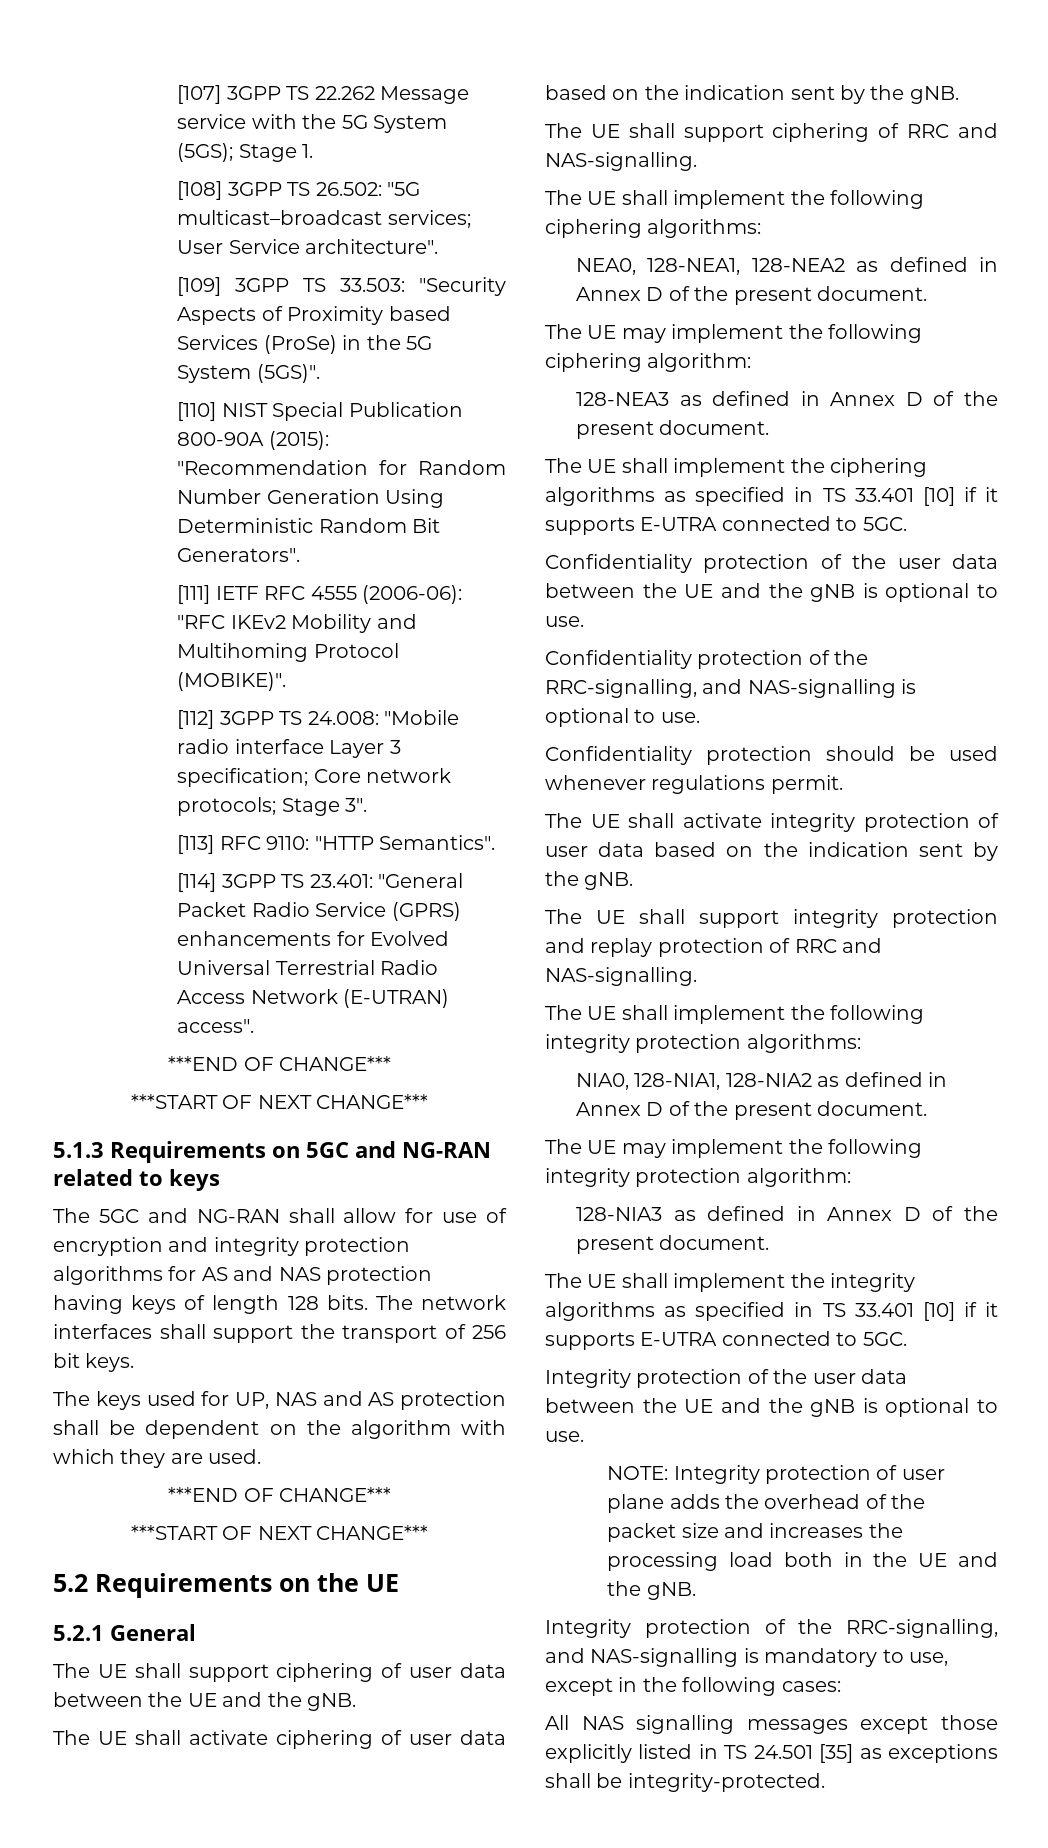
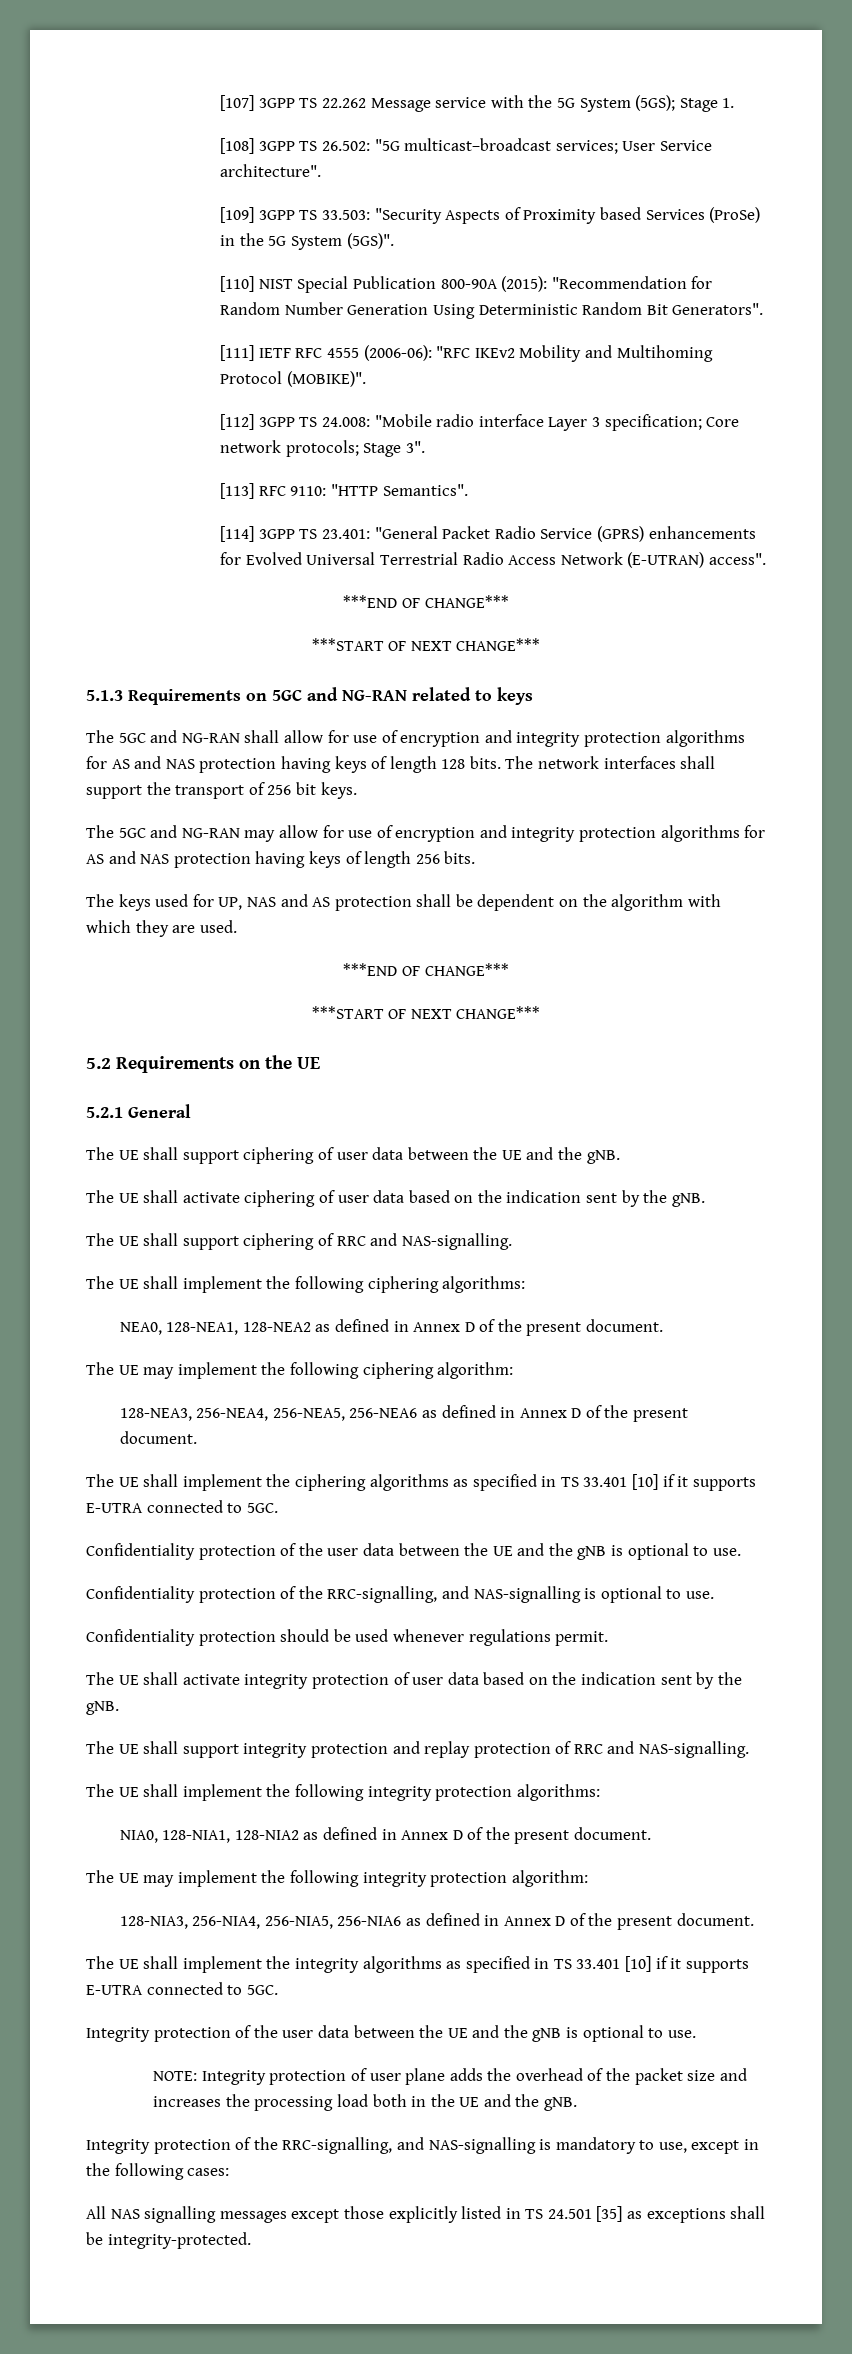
+ The 5GC and NG-RAN may allow for use of encryption and integrity protection algorithms for AS and NAS protection having keys of length 256 bits.
- 128-NEA3 as defined in Annex D of the present document.
+ 128-NEA3, 256-NEA4, 256-NEA5, 256-NEA6 as defined in Annex D of the present document.
- 128-NIA3 as defined in Annex D of the present document.
+ 128-NIA3, 256-NIA4, 256-NIA5, 256-NIA6 as defined in Annex D of the present document.

